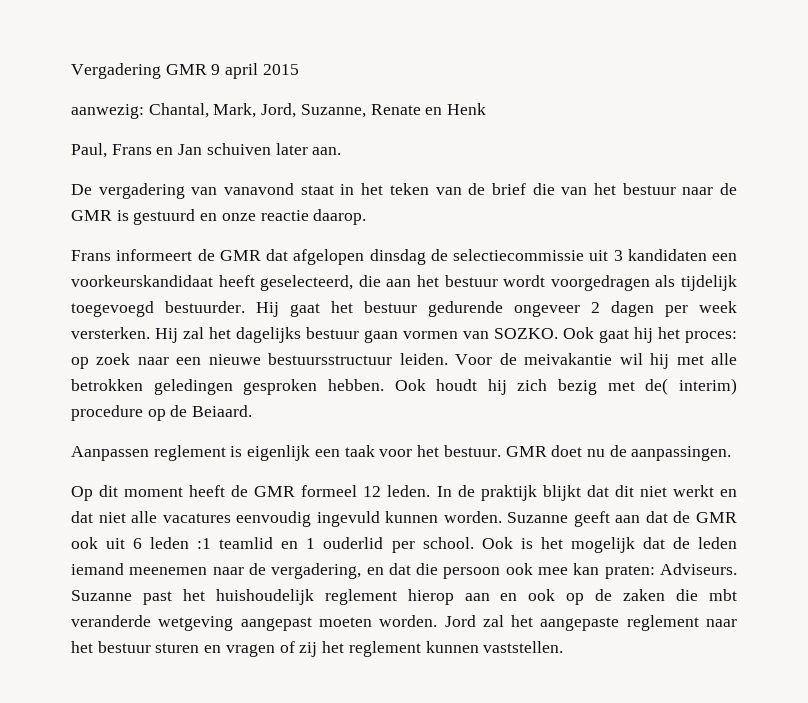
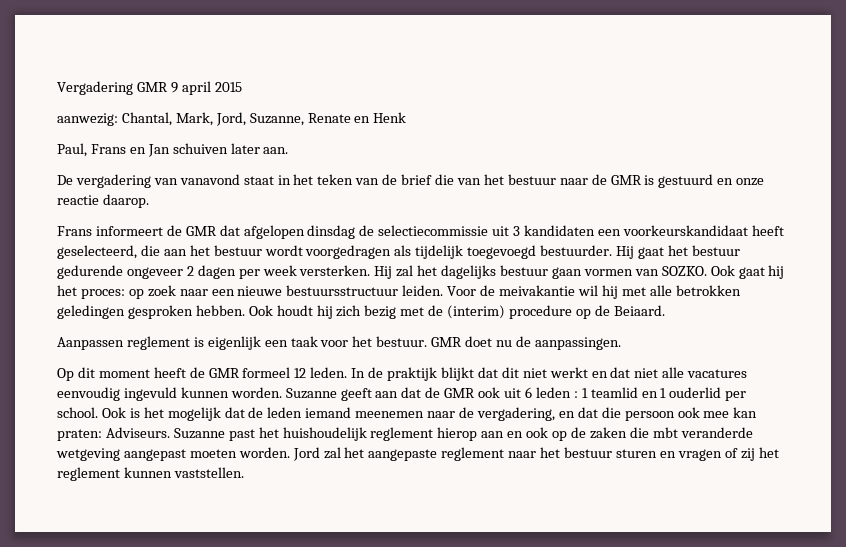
- Ook houdt hij zich bezig met de( interim) procedure op de Beiaard.
+ Ook houdt hij zich bezig met de (interim) procedure op de Beiaard.
- Suzanne geeft aan dat de GMR ook uit 6 leden :1 teamlid en 1 ouderlid per school.
+ Suzanne geeft aan dat de GMR ook uit 6 leden : 1 teamlid en 1 ouderlid per school.

